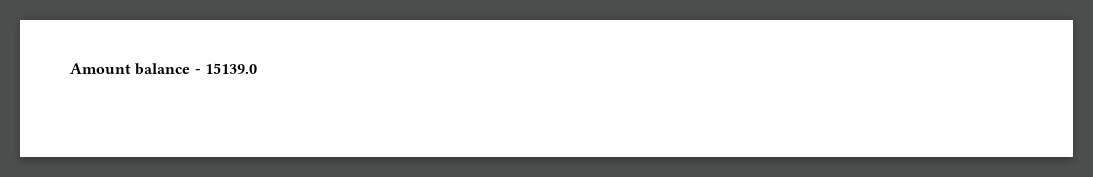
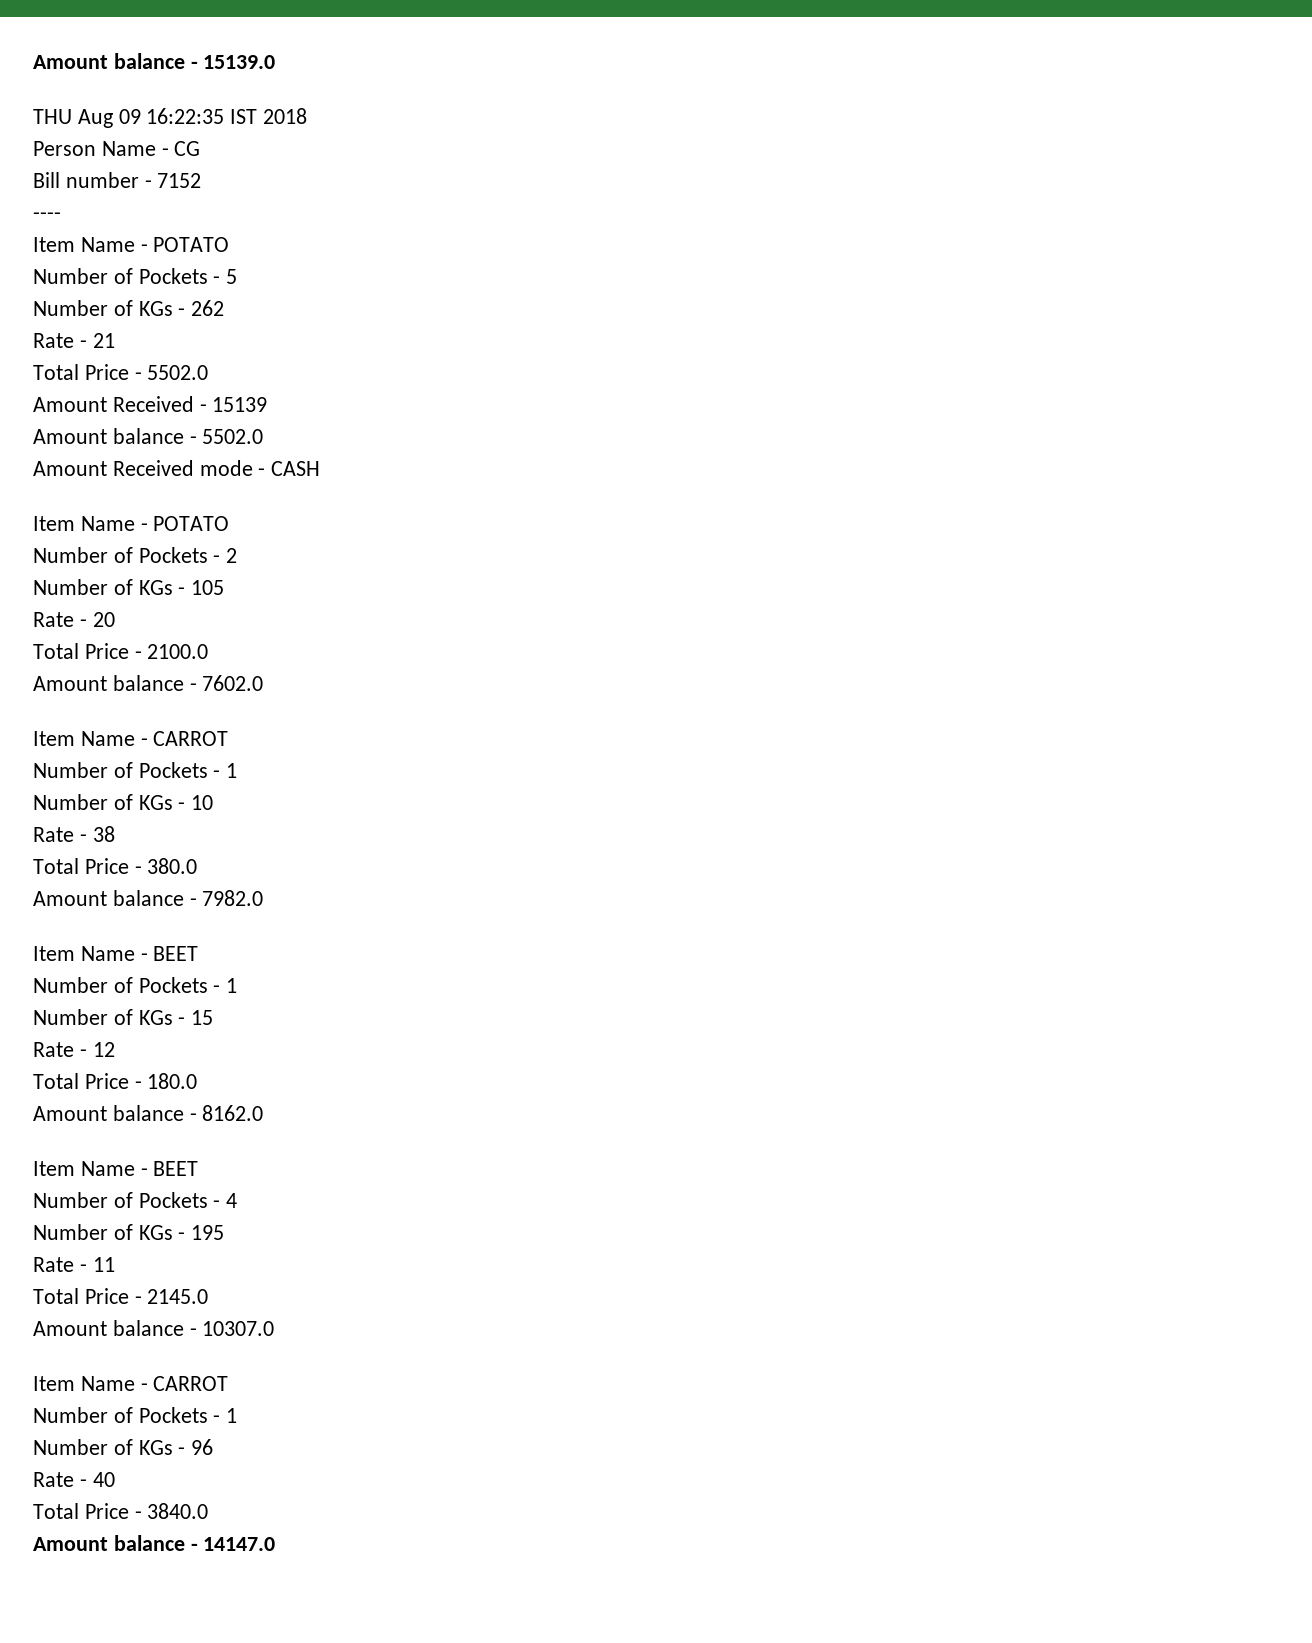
+ THU Aug 09 16:22:35 IST 2018
+ Person Name - CG
+ Bill number - 7152
+ ----
+ Item Name - POTATO
+ Number of Pockets - 5
+ Number of KGs - 262
+ Rate - 21
+ Total Price - 5502.0
+ Amount Received - 15139
+ Amount balance - 5502.0
+ Amount Received mode - CASH
+ Item Name - POTATO
+ Number of Pockets - 2
+ Number of KGs - 105
+ Rate - 20
+ Total Price - 2100.0
+ Amount balance - 7602.0
+ Item Name - CARROT
+ Number of Pockets - 1
+ Number of KGs - 10
+ Rate - 38
+ Total Price - 380.0
+ Amount balance - 7982.0
+ Item Name - BEET
+ Number of Pockets - 1
+ Number of KGs - 15
+ Rate - 12
+ Total Price - 180.0
+ Amount balance - 8162.0
+ Item Name - BEET
+ Number of Pockets - 4
+ Number of KGs - 195
+ Rate - 11
+ Total Price - 2145.0
+ Amount balance - 10307.0
+ Item Name - CARROT
+ Number of Pockets - 1
+ Number of KGs - 96
+ Rate - 40
+ Total Price - 3840.0
+ Amount balance - 14147.0

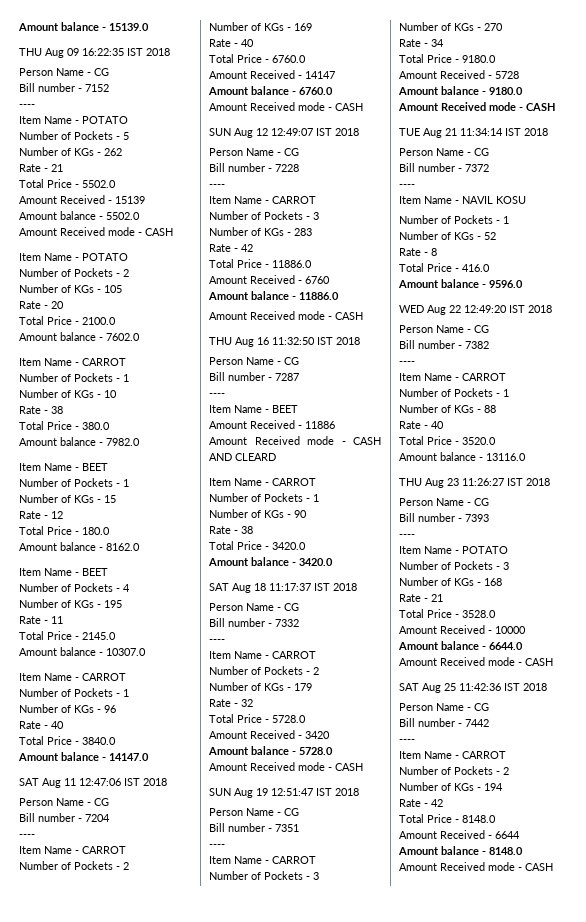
+ SAT Aug 11 12:47:06 IST 2018
+ Person Name - CG
+ Bill number - 7204
+ ----
+ Item Name - CARROT
+ Number of Pockets - 2
+ Number of KGs - 169
+ Rate - 40
+ Total Price - 6760.0
+ Amount Received - 14147
+ Amount balance - 6760.0
+ Amount Received mode - CASH
+ SUN Aug 12 12:49:07 IST 2018
+ Person Name - CG
+ Bill number - 7228
+ ----
+ Item Name - CARROT
+ Number of Pockets - 3
+ Number of KGs - 283
+ Rate - 42
+ Total Price - 11886.0
+ Amount Received - 6760
+ Amount balance - 11886.0
+ Amount Received mode - CASH
+ THU Aug 16 11:32:50 IST 2018
+ Person Name - CG
+ Bill number - 7287
+ ----
+ Item Name - BEET
+ Amount Received - 11886
+ Amount Received mode - CASH AND CLEARD
+ Item Name - CARROT
+ Number of Pockets - 1
+ Number of KGs - 90
+ Rate - 38
+ Total Price - 3420.0
+ Amount balance - 3420.0
+ SAT Aug 18 11:17:37 IST 2018
+ Person Name - CG
+ Bill number - 7332
+ ----
+ Item Name - CARROT
+ Number of Pockets - 2
+ Number of KGs - 179
+ Rate - 32
+ Total Price - 5728.0
+ Amount Received - 3420
+ Amount balance - 5728.0
+ Amount Received mode - CASH
+ SUN Aug 19 12:51:47 IST 2018
+ Person Name - CG
+ Bill number - 7351
+ ----
+ Item Name - CARROT
+ Number of Pockets - 3
+ Number of KGs - 270
+ Rate - 34
+ Total Price - 9180.0
+ Amount Received - 5728
+ Amount balance - 9180.0
+ Amount Received mode - CASH
+ TUE Aug 21 11:34:14 IST 2018
+ Person Name - CG
+ Bill number - 7372
+ ----
+ Item Name - NAVIL KOSU
+ Number of Pockets - 1
+ Number of KGs - 52
+ Rate - 8
+ Total Price - 416.0
+ Amount balance - 9596.0
+ WED Aug 22 12:49:20 IST 2018
+ Person Name - CG
+ Bill number - 7382
+ ----
+ Item Name - CARROT
+ Number of Pockets - 1
+ Number of KGs - 88
+ Rate - 40
+ Total Price - 3520.0
+ Amount balance - 13116.0
+ THU Aug 23 11:26:27 IST 2018
+ Person Name - CG
+ Bill number - 7393
+ ----
+ Item Name - POTATO
+ Number of Pockets - 3
+ Number of KGs - 168
+ Rate - 21
+ Total Price - 3528.0
+ Amount Received - 10000
+ Amount balance - 6644.0
+ Amount Received mode - CASH
+ SAT Aug 25 11:42:36 IST 2018
+ Person Name - CG
+ Bill number - 7442
+ ----
+ Item Name - CARROT
+ Number of Pockets - 2
+ Number of KGs - 194
+ Rate - 42
+ Total Price - 8148.0
+ Amount Received - 6644
+ Amount balance - 8148.0
+ Amount Received mode - CASH

